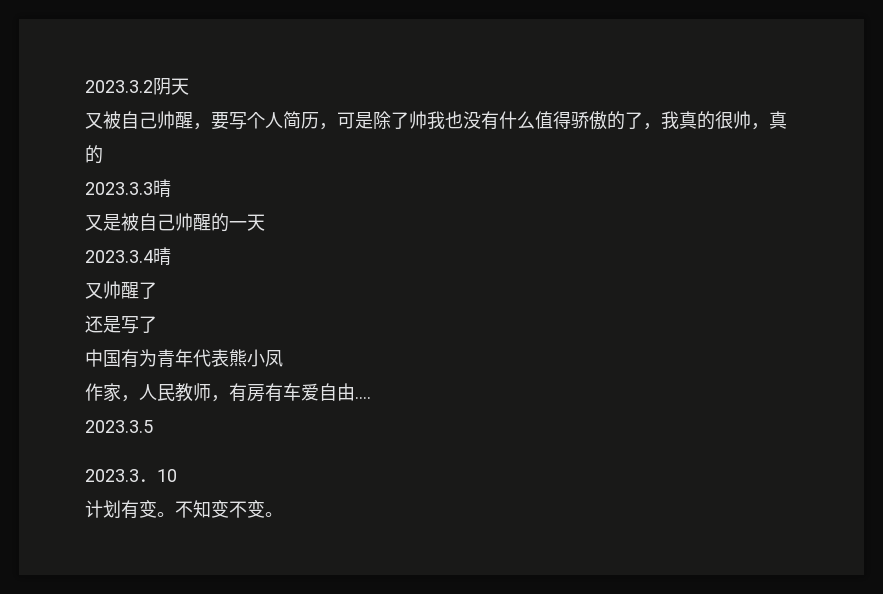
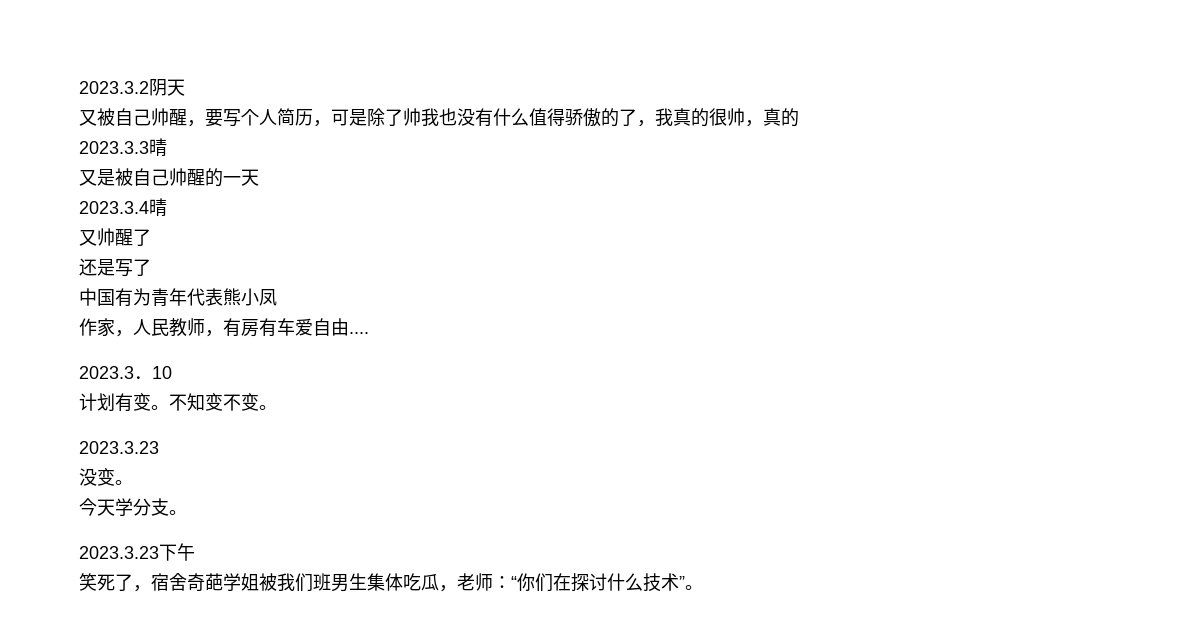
- 2023.3.5
  不知变不变。
+ 2023.3.23
+ 没变。
+ 今天学分支。
+ 2023.3.23下午
+ 笑死了，宿舍奇葩学姐被我们班男生集体吃瓜，老师：“你们在探讨什么技术”。

